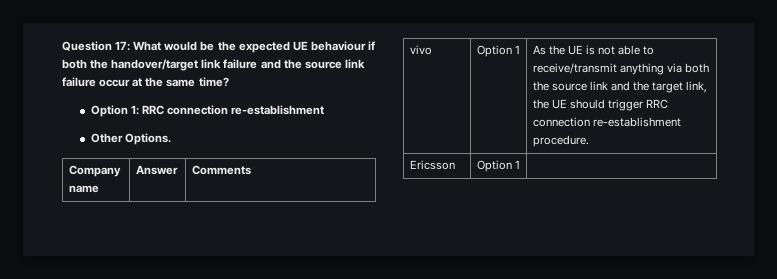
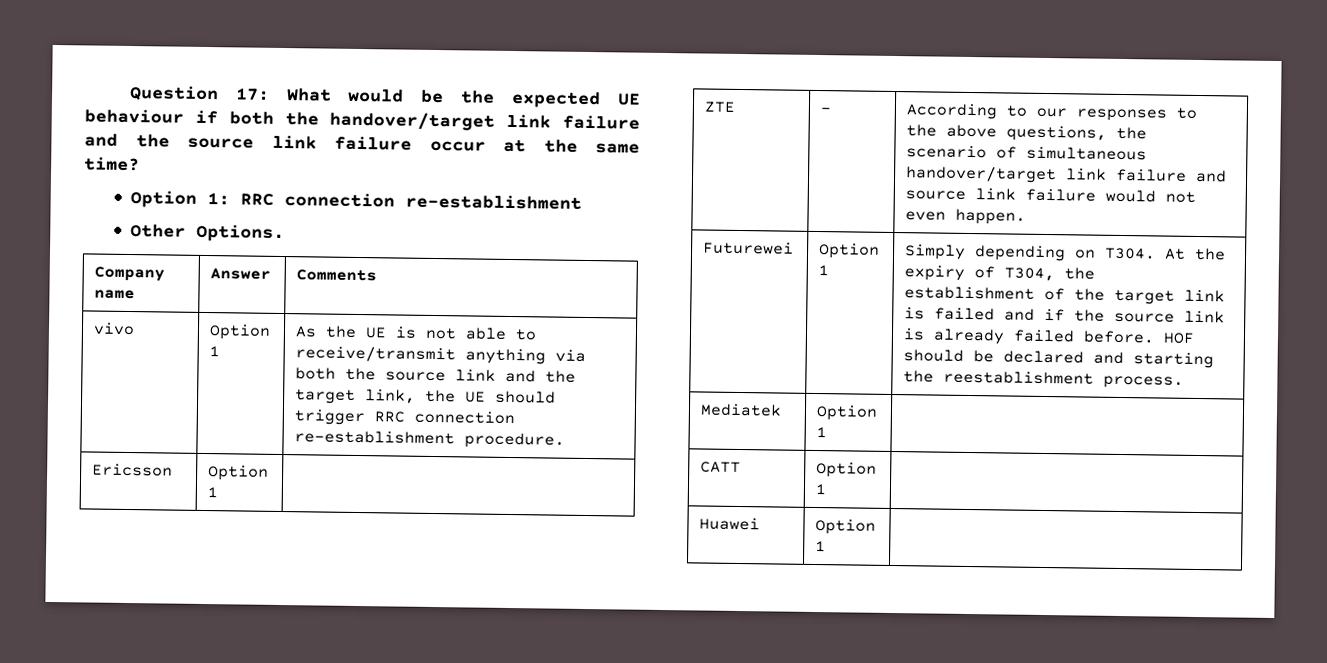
+ ZTE | - | According to our responses to the above questions, the scenario of simultaneous handover/target link failure and source link failure would not even happen.
+ Futurewei | Option 1 | Simply depending on T304. At the expiry of T304, the establishment of the target link is failed and if the source link is already failed before. HOF should be declared and starting the reestablishment process.
+ Mediatek | Option 1 |
+ CATT | Option 1 |
+ Huawei | Option 1 |

